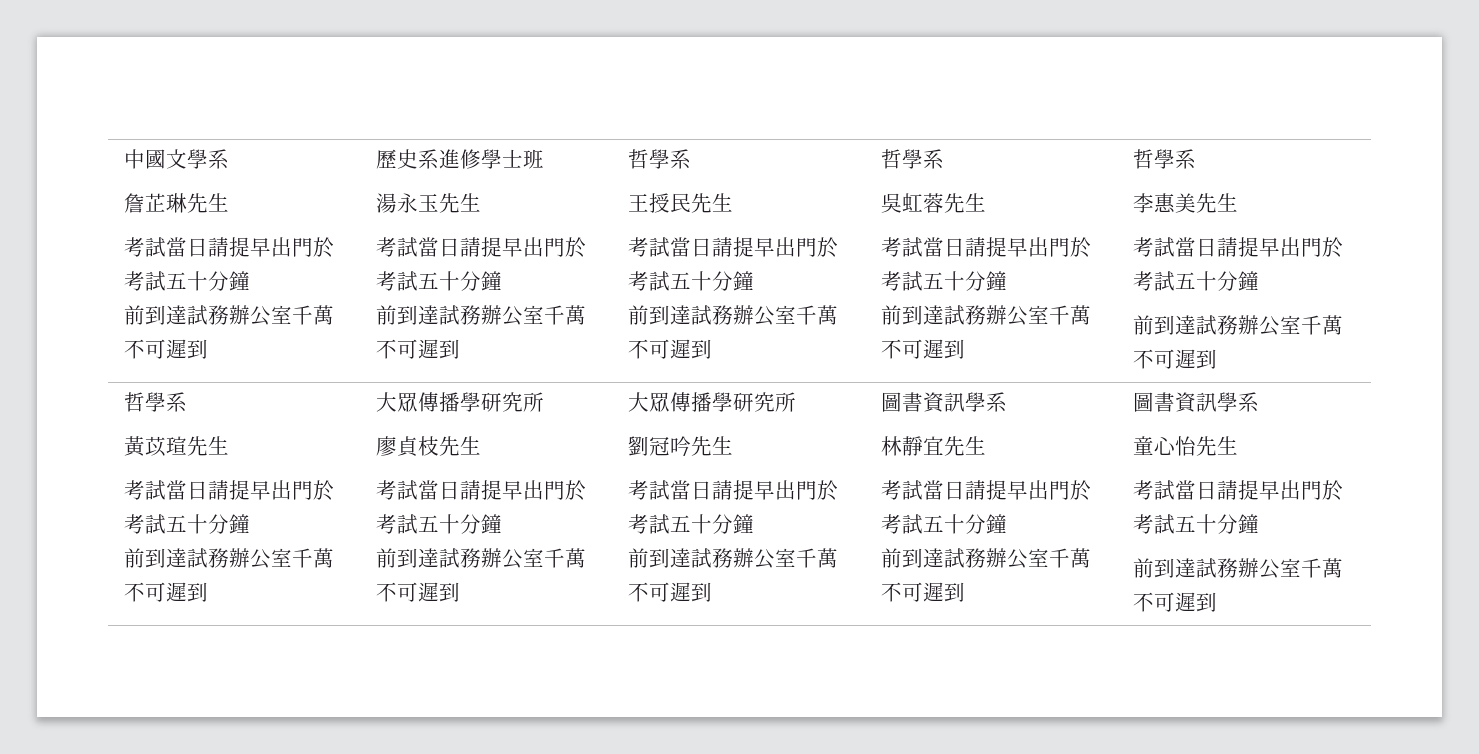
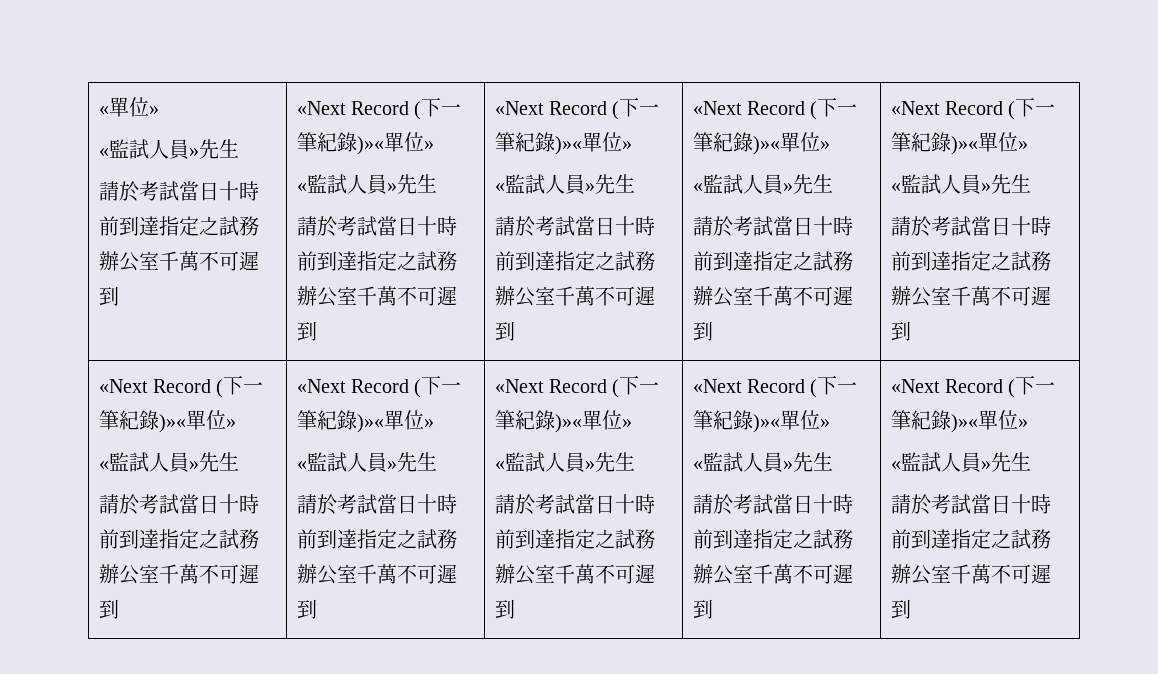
- 中國文學系
- 詹芷琳先生
- 考試當日請提早出門於考試五十分鐘
- 前到達試務辦公室千萬不可遲到 | 歷史系進修學士班
- 湯永玉先生
- 考試當日請提早出門於考試五十分鐘
- 前到達試務辦公室千萬不可遲到 | 哲學系
- 王授民先生
- 考試當日請提早出門於考試五十分鐘
- 前到達試務辦公室千萬不可遲到 | 哲學系
- 吳虹蓉先生
- 考試當日請提早出門於考試五十分鐘
- 前到達試務辦公室千萬不可遲到 | 哲學系
- 李惠美先生
- 考試當日請提早出門於考試五十分鐘
- 前到達試務辦公室千萬不可遲到
- 哲學系
- 黃苡瑄先生
- 考試當日請提早出門於考試五十分鐘
- 前到達試務辦公室千萬不可遲到 | 大眾傳播學研究所
- 廖貞枝先生
- 考試當日請提早出門於考試五十分鐘
- 前到達試務辦公室千萬不可遲到 | 大眾傳播學研究所
- 劉冠吟先生
- 考試當日請提早出門於考試五十分鐘
- 前到達試務辦公室千萬不可遲到 | 圖書資訊學系
- 林靜宜先生
- 考試當日請提早出門於考試五十分鐘
- 前到達試務辦公室千萬不可遲到 | 圖書資訊學系
- 童心怡先生
- 考試當日請提早出門於考試五十分鐘
- 前到達試務辦公室千萬不可遲到
+ «單位»
+ «監試人員»先生
+ 請於考試當日十時前到達指定之試務辦公室千萬不可遲到 | «Next Record (下一筆紀錄)»«單位»
+ «監試人員»先生
+ 請於考試當日十時前到達指定之試務辦公室千萬不可遲到 | «Next Record (下一筆紀錄)»«單位»
+ «監試人員»先生
+ 請於考試當日十時前到達指定之試務辦公室千萬不可遲到 | «Next Record (下一筆紀錄)»«單位»
+ «監試人員»先生
+ 請於考試當日十時前到達指定之試務辦公室千萬不可遲到 | «Next Record (下一筆紀錄)»«單位»
+ «監試人員»先生
+ 請於考試當日十時前到達指定之試務辦公室千萬不可遲到
+ «Next Record (下一筆紀錄)»«單位»
+ «監試人員»先生
+ 請於考試當日十時前到達指定之試務辦公室千萬不可遲到 | «Next Record (下一筆紀錄)»«單位»
+ «監試人員»先生
+ 請於考試當日十時前到達指定之試務辦公室千萬不可遲到 | «Next Record (下一筆紀錄)»«單位»
+ «監試人員»先生
+ 請於考試當日十時前到達指定之試務辦公室千萬不可遲到 | «Next Record (下一筆紀錄)»«單位»
+ «監試人員»先生
+ 請於考試當日十時前到達指定之試務辦公室千萬不可遲到 | «Next Record (下一筆紀錄)»«單位»
+ «監試人員»先生
+ 請於考試當日十時前到達指定之試務辦公室千萬不可遲到

